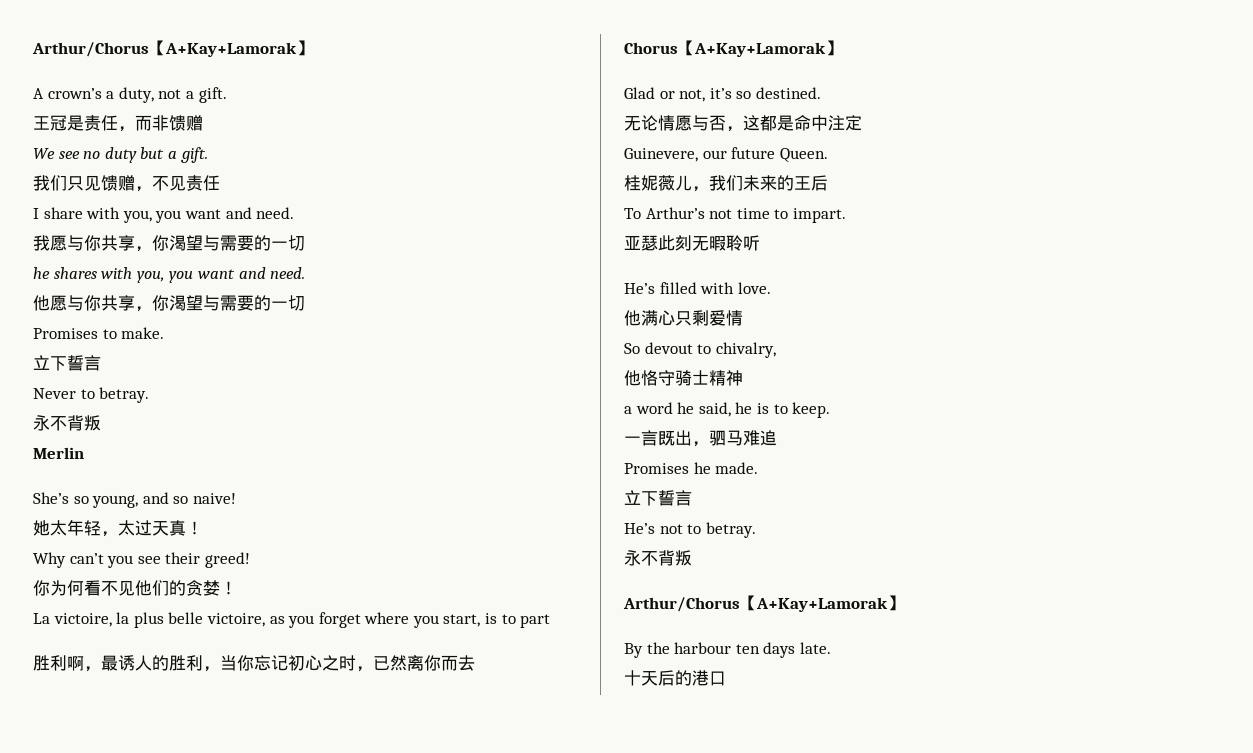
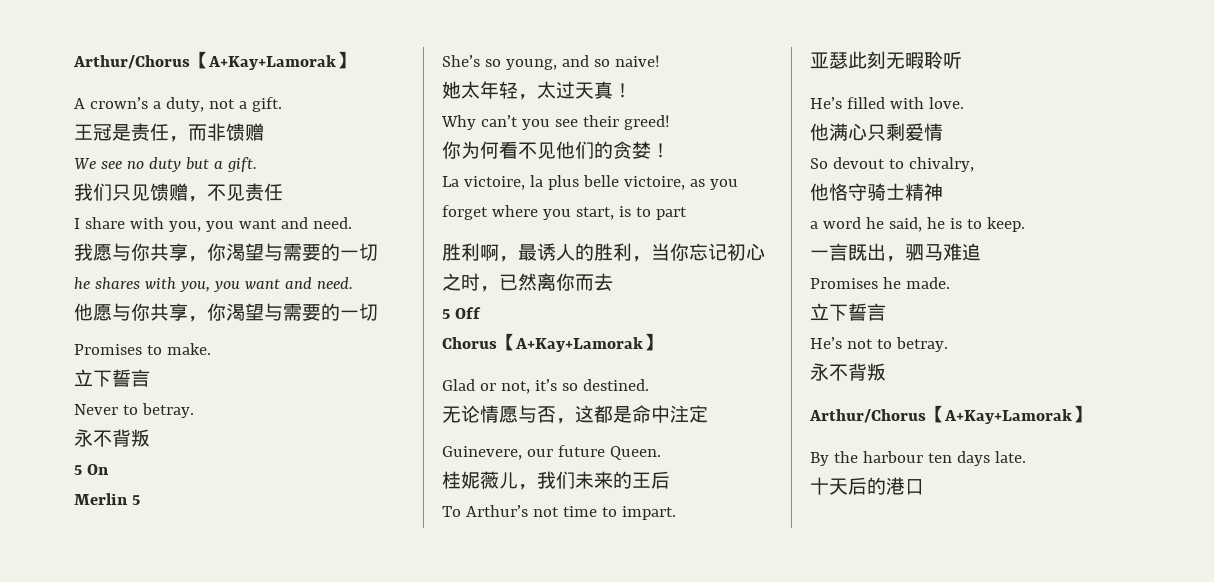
+ 5 On
- Merlin
+ Merlin 5
+ 5 Off

